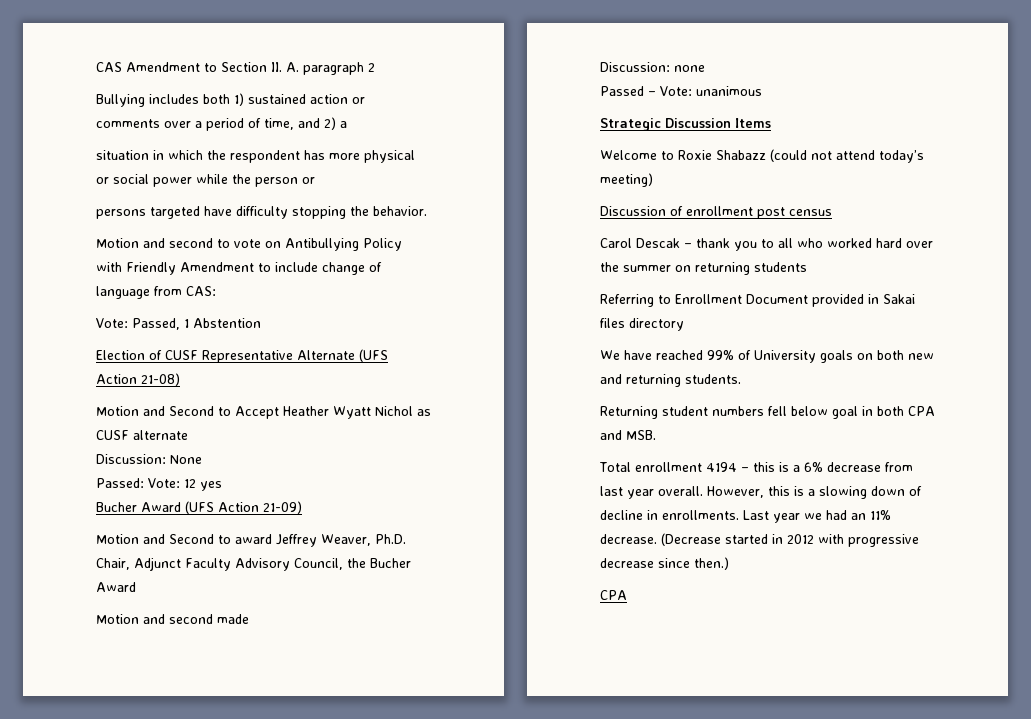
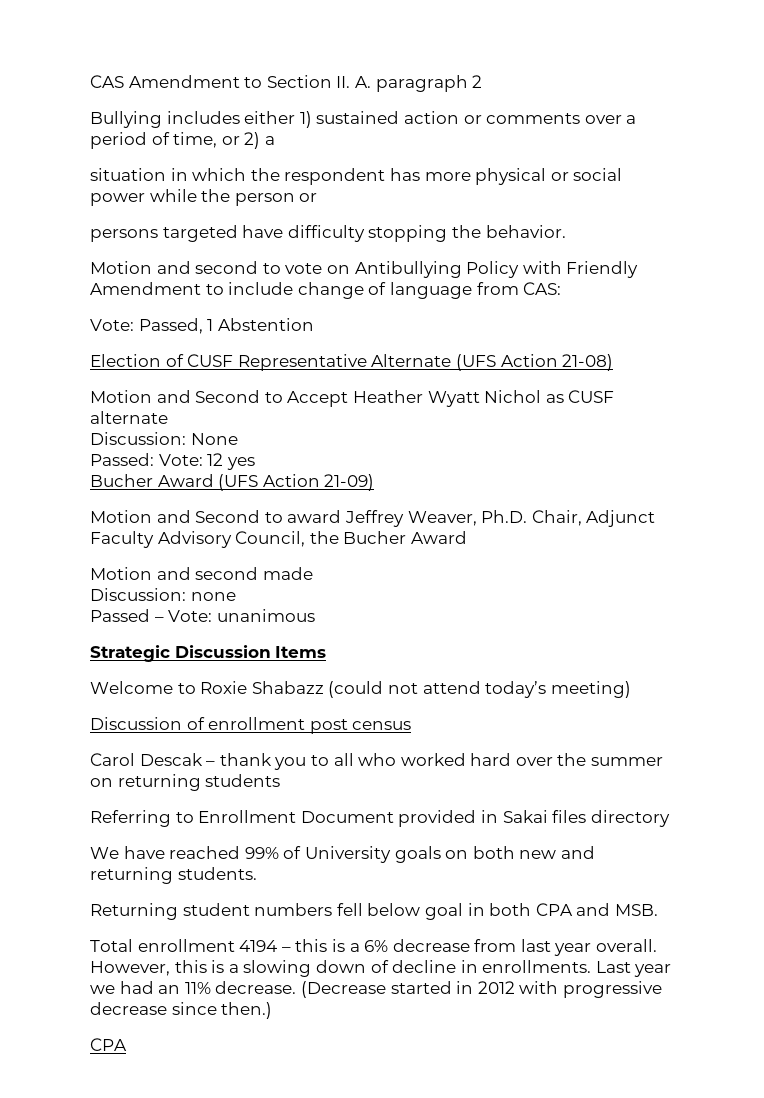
- Bullying includes both 1) sustained action or comments over a period of time, and 2) a
+ Bullying includes either 1) sustained action or comments over a period of time, or 2) a

